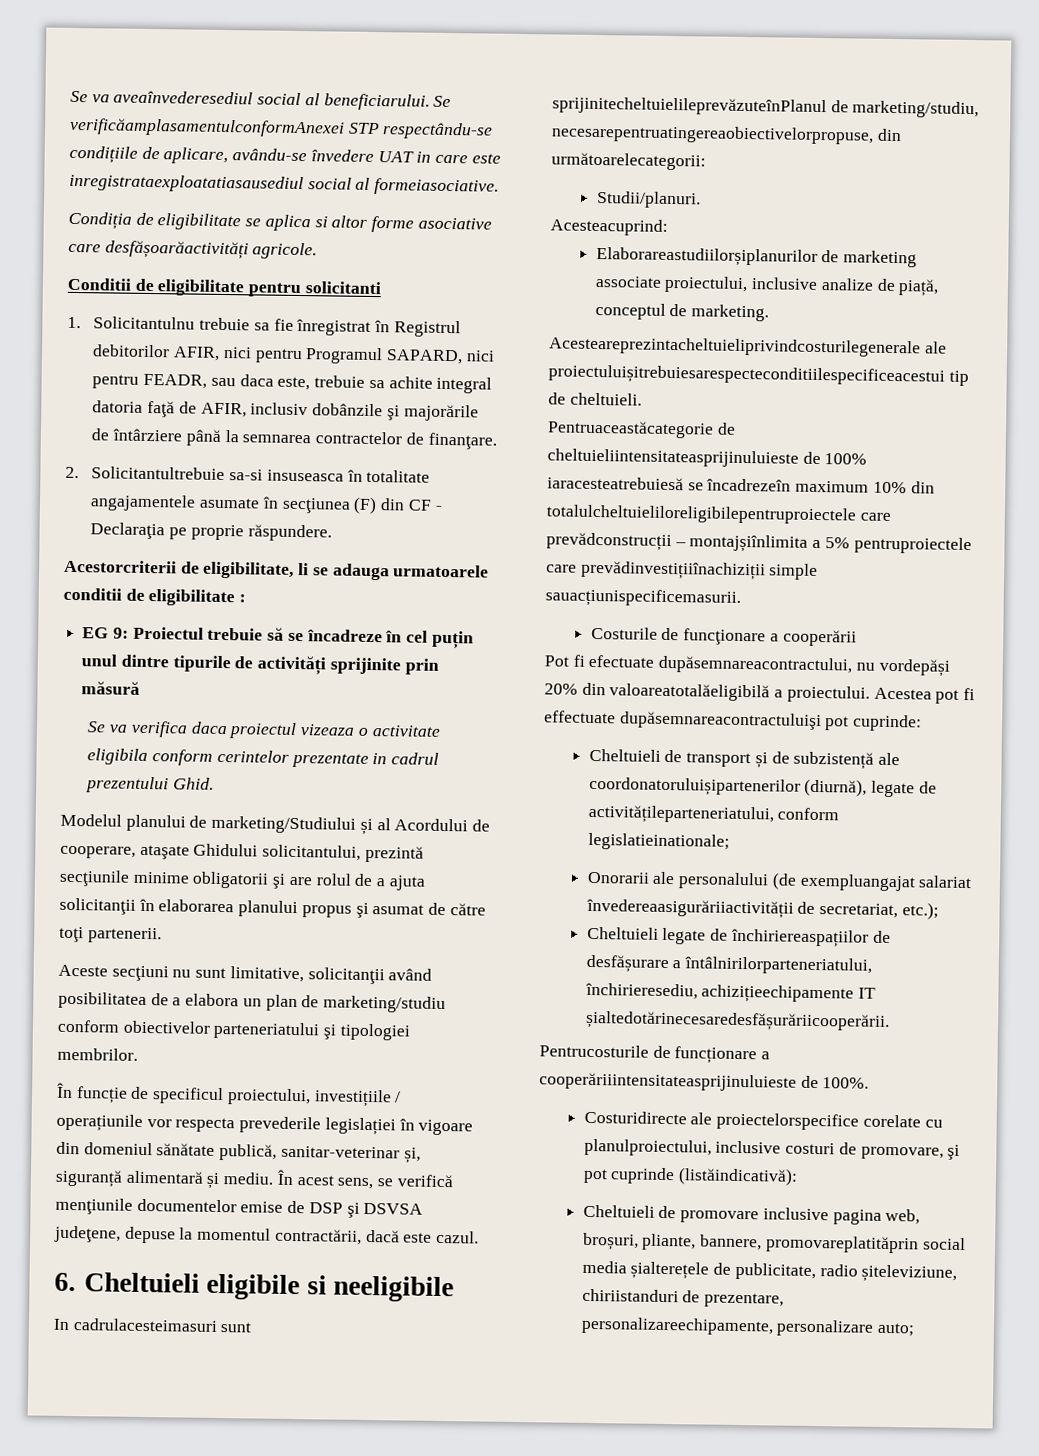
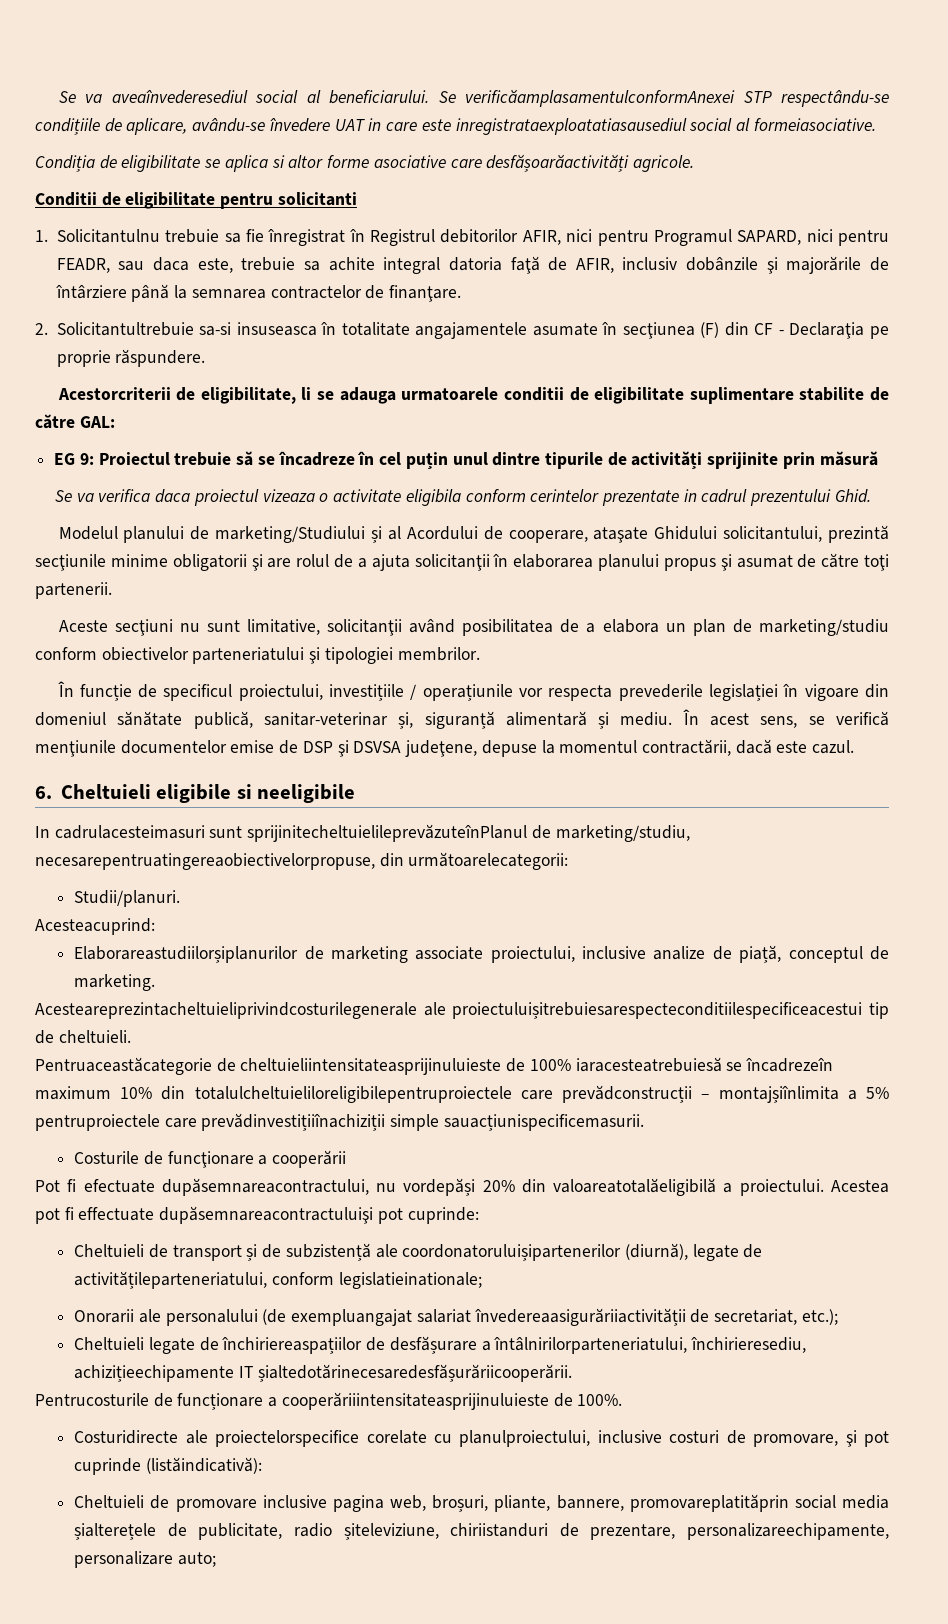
- Acestorcriterii de eligibilitate, li se adauga urmatoarele conditii de eligibilitate :
+ Acestorcriterii de eligibilitate, li se adauga urmatoarele conditii de eligibilitate suplimentare stabilite de către GAL:

